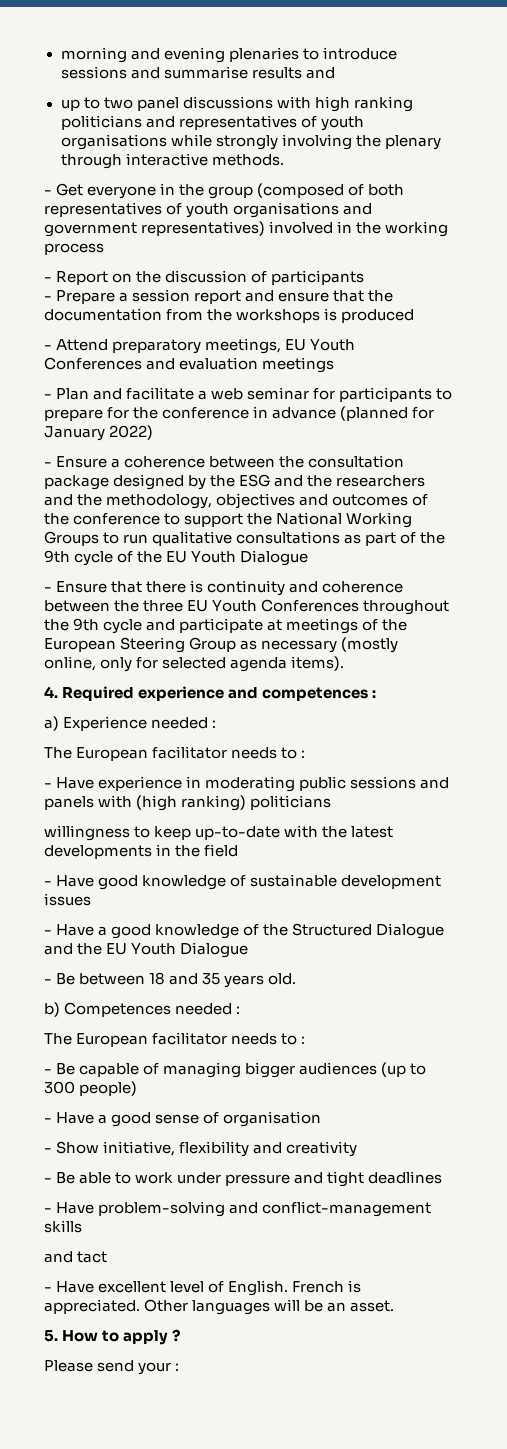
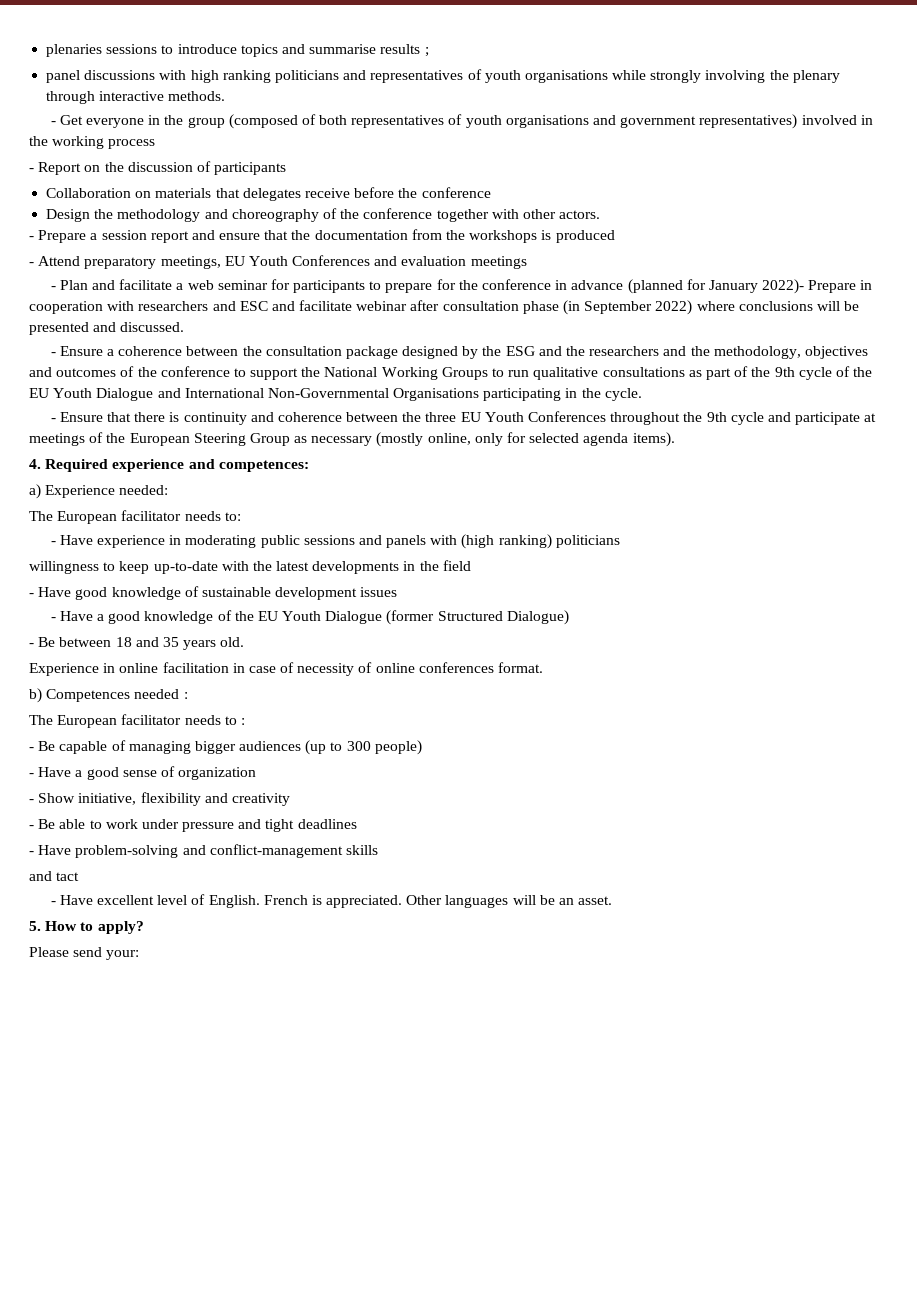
- morning and evening plenaries to introduce sessions and summarise results and
- up to two panel discussions with high ranking politicians and representatives of youth organisations while strongly involving the plenary through interactive methods.
+ plenaries sessions to introduce topics and summarise results ;
+ panel discussions with high ranking politicians and representatives of youth organisations while strongly involving the plenary through interactive methods.
+ Collaboration on materials that delegates receive before the conference
+ Design the methodology and choreography of the conference together with other actors.
- - Plan and facilitate a web seminar for participants to prepare for the conference in advance (planned for January 2022)
+ - Plan and facilitate a web seminar for participants to prepare for the conference in advance (planned for January 2022)- Prepare in cooperation with researchers and ESC and facilitate webinar after consultation phase (in September 2022) where conclusions will be presented and discussed.
- - Ensure a coherence between the consultation package designed by the ESG and the researchers and the methodology, objectives and outcomes of the conference to support the National Working Groups to run qualitative consultations as part of the 9th cycle of the EU Youth Dialogue
+ - Ensure a coherence between the consultation package designed by the ESG and the researchers and the methodology, objectives and outcomes of the conference to support the National Working Groups to run qualitative consultations as part of the 9th cycle of the EU Youth Dialogue and International Non-Governmental Organisations participating in the cycle.
- 4. Required experience and competences :
+ 4. Required experience and competences:
- a) Experience needed :
- The European facilitator needs to :
+ a) Experience needed:
+ The European facilitator needs to:
- - Have a good knowledge of the Structured Dialogue and the EU Youth Dialogue
+ - Have a good knowledge of the EU Youth Dialogue (former Structured Dialogue)
+ Experience in online facilitation in case of necessity of online conferences format.
- - Have a good sense of organisation
+ - Have a good sense of organization
- 5. How to apply ?
+ 5. How to apply?
- Please send your :
+ Please send your:

